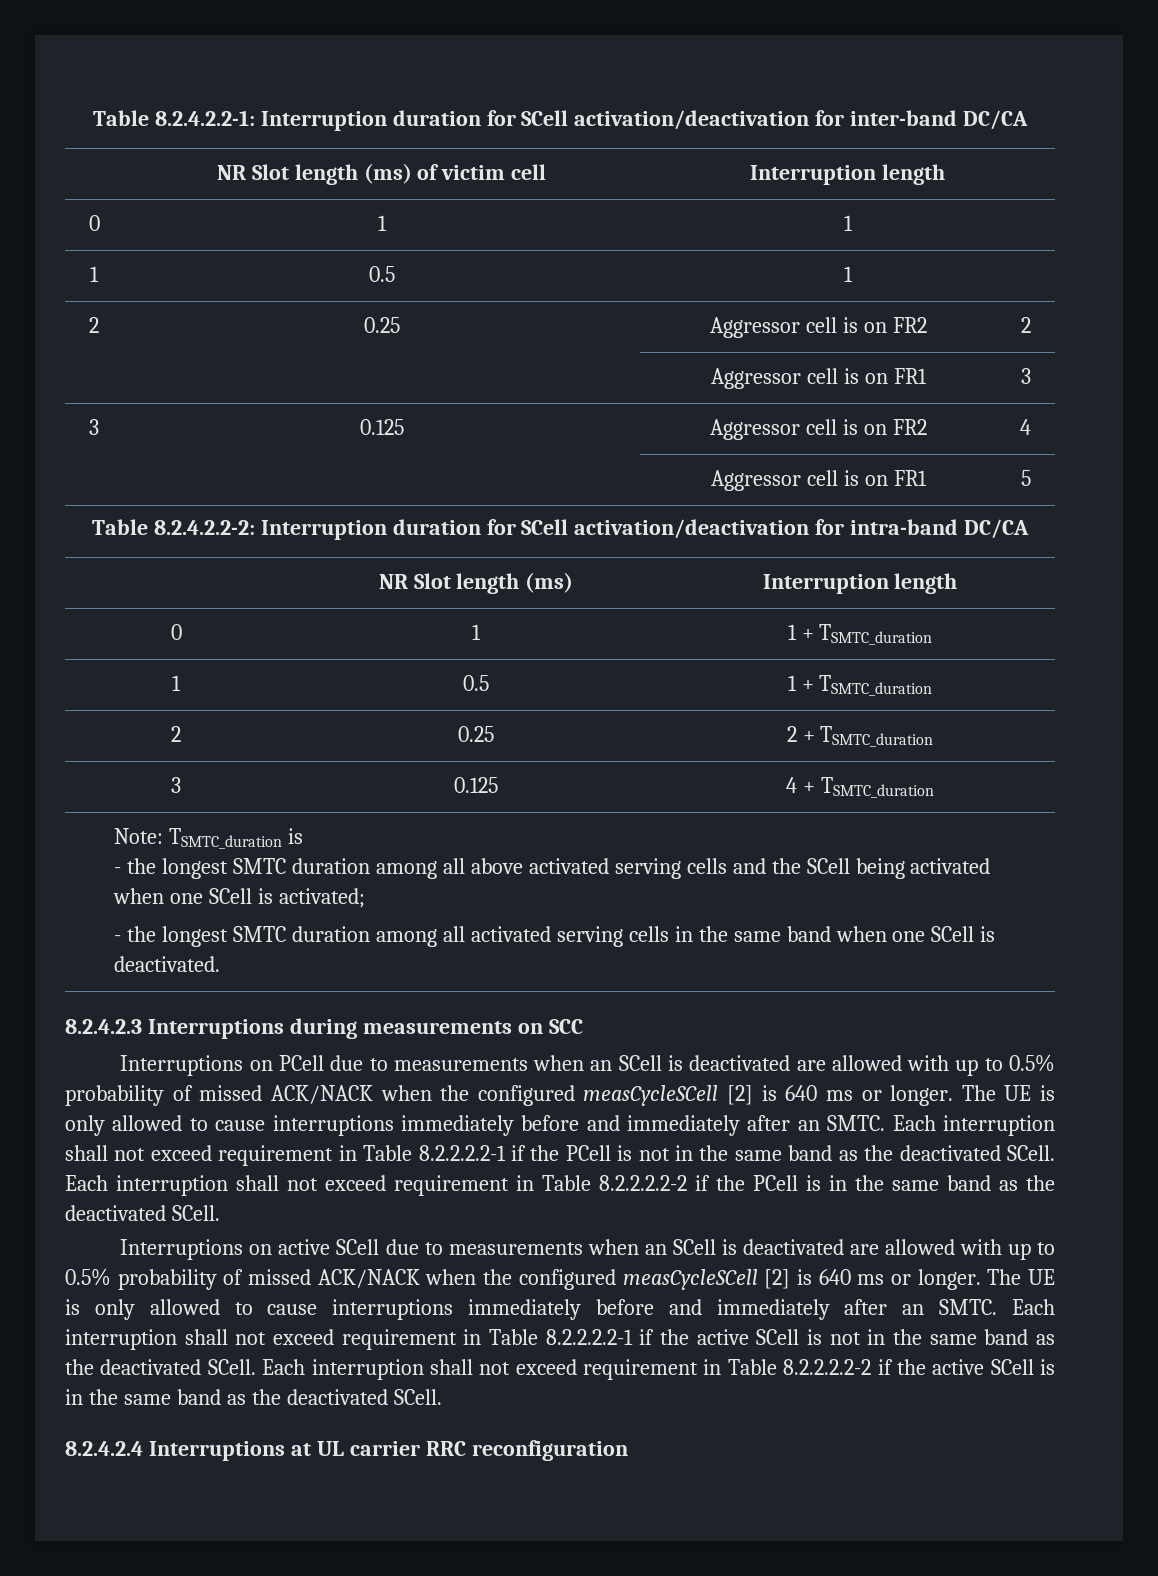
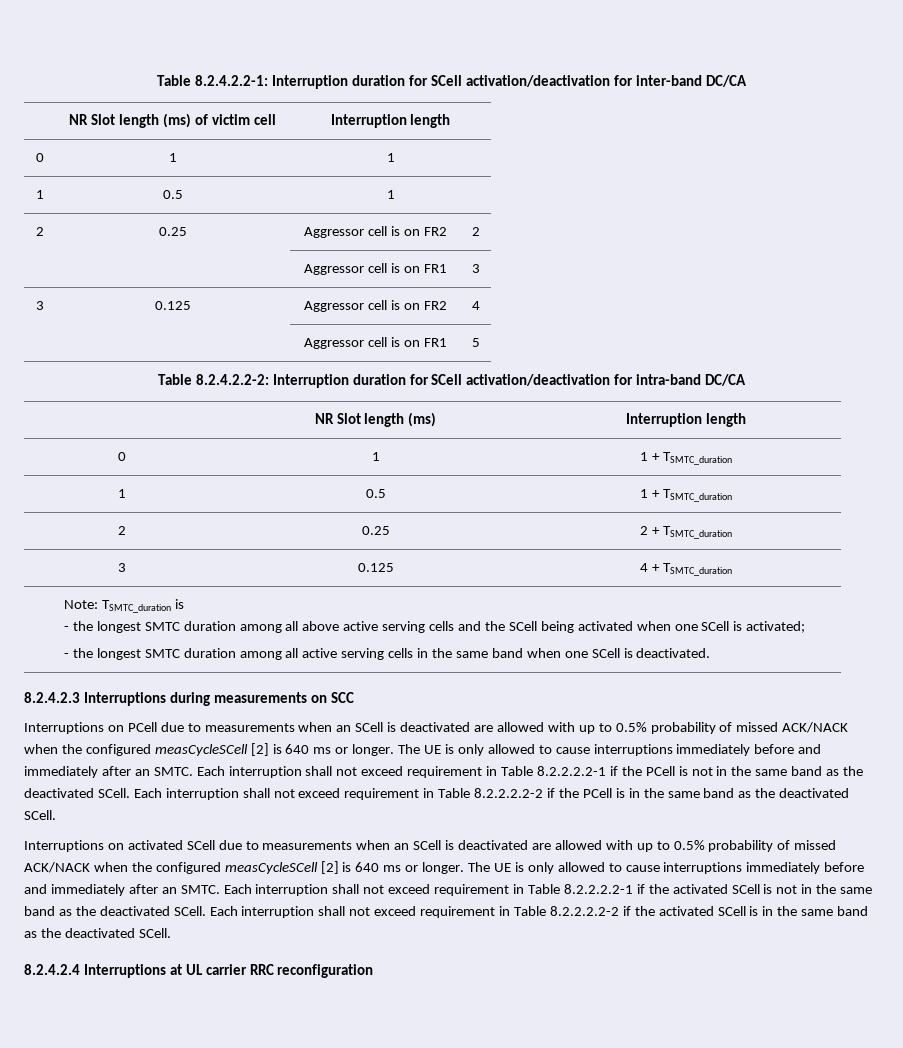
- - the longest SMTC duration among all above activated serving cells and the SCell being activated when one SCell is activated;
+ - the longest SMTC duration among all above active serving cells and the SCell being activated when one SCell is activated;
- - the longest SMTC duration among all activated serving cells in the same band when one SCell is deactivated.
+ - the longest SMTC duration among all active serving cells in the same band when one SCell is deactivated.
- Interruptions on active SCell due to measurements when an SCell is deactivated are allowed with up to 0.5% probability of missed ACK/NACK when the configured measCycleSCell [2] is 640 ms or longer.
+ Interruptions on activated SCell due to measurements when an SCell is deactivated are allowed with up to 0.5% probability of missed ACK/NACK when the configured measCycleSCell [2] is 640 ms or longer.
- Each interruption shall not exceed requirement in Table 8.2.2.2.2-1 if the active SCell is not in the same band as the deactivated SCell.
+ Each interruption shall not exceed requirement in Table 8.2.2.2.2-1 if the activated SCell is not in the same band as the deactivated SCell.
- Each interruption shall not exceed requirement in Table 8.2.2.2.2-2 if the active SCell is in the same band as the deactivated SCell.
+ Each interruption shall not exceed requirement in Table 8.2.2.2.2-2 if the activated SCell is in the same band as the deactivated SCell.

